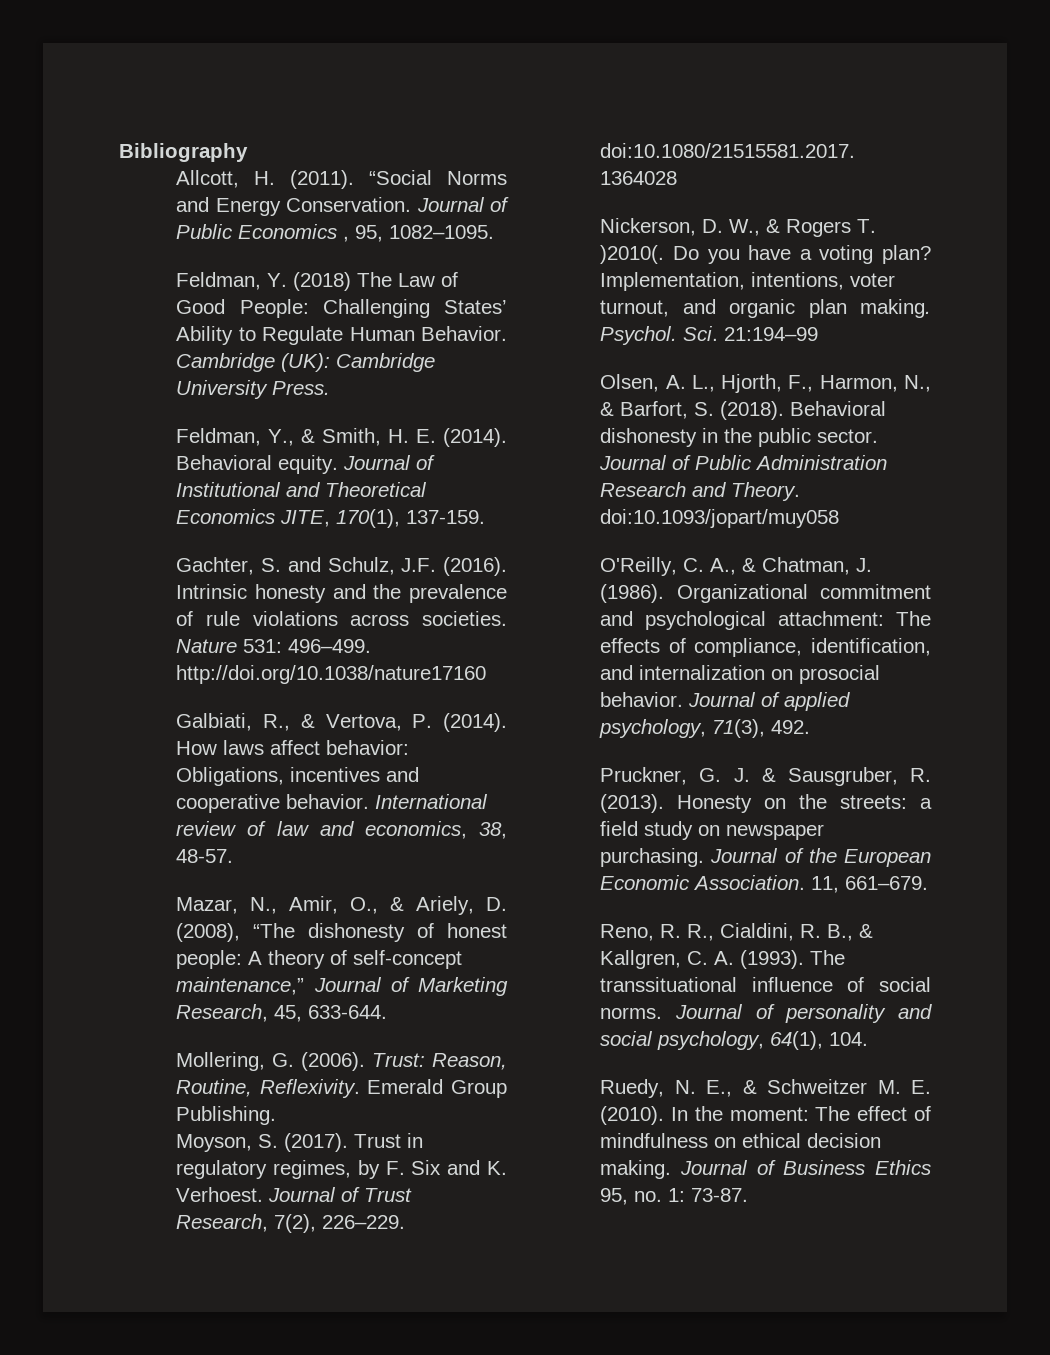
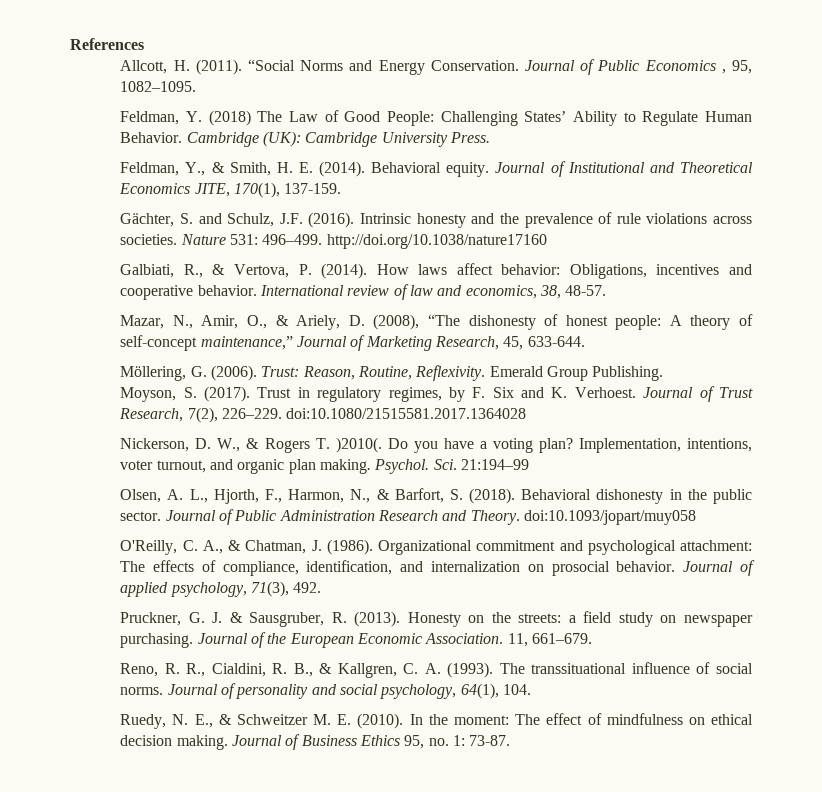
- Bibliography
+ References
- Gachter, S. and Schulz, J.F. (2016).
+ Gächter, S. and Schulz, J.F. (2016).
- Mollering, G. (2006).
+ Möllering, G. (2006).

